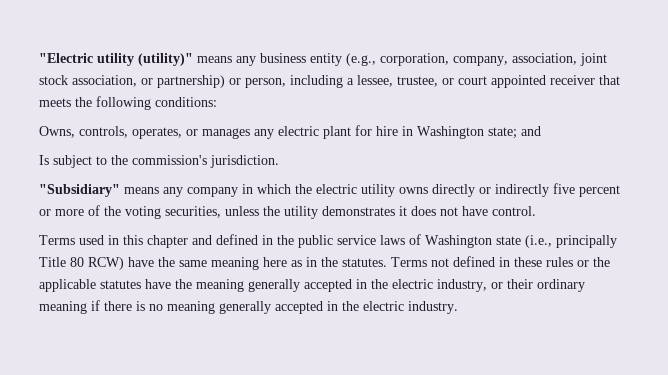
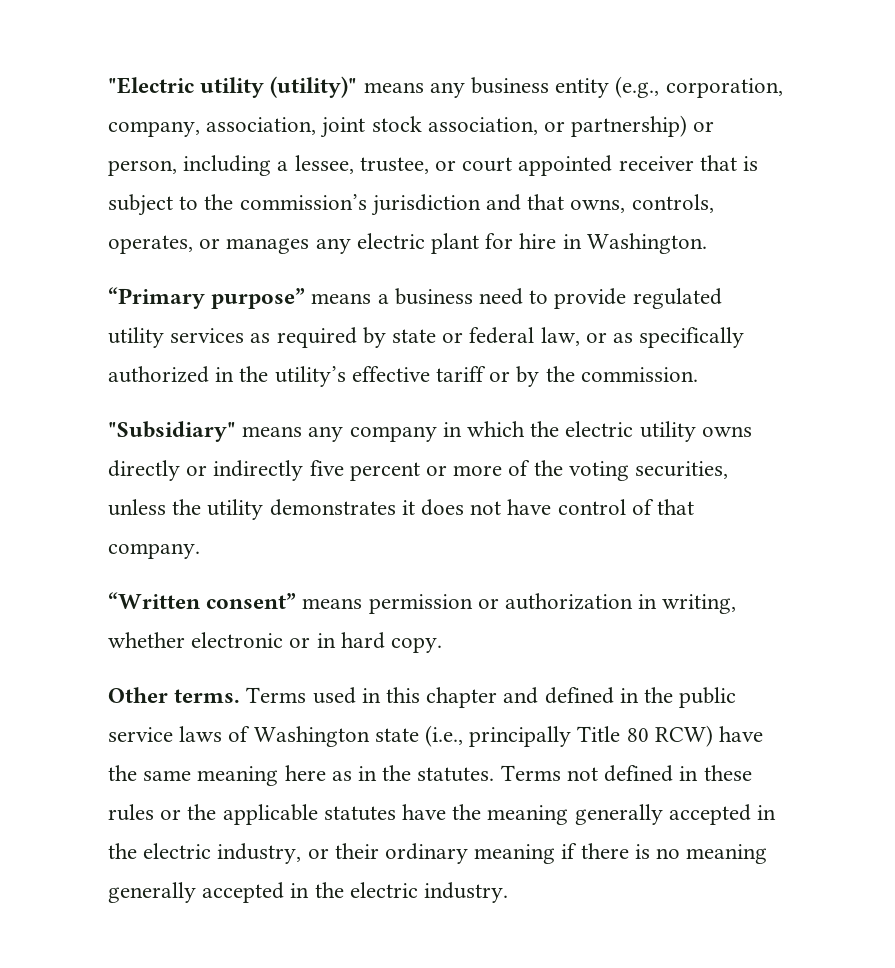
- "Electric utility (utility)" means any business entity (e.g., corporation, company, association, joint stock association, or partnership) or person, including a lessee, trustee, or court appointed receiver that meets the following conditions:
- Owns, controls, operates, or manages any electric plant for hire in Washington state; and
- Is subject to the commission's jurisdiction.
+ "Electric utility (utility)" means any business entity (e.g., corporation, company, association, joint stock association, or partnership) or person, including a lessee, trustee, or court appointed receiver that is subject to the commission’s jurisdiction and that owns, controls, operates, or manages any electric plant for hire in Washington.
+ “Primary purpose” means a business need to provide regulated utility services as required by state or federal law, or as specifically authorized in the utility’s effective tariff or by the commission.
- "Subsidiary" means any company in which the electric utility owns directly or indirectly five percent or more of the voting securities, unless the utility demonstrates it does not have control.
- Terms used in this chapter and defined in the public service laws of Washington state (i.e., principally Title 80 RCW) have the same meaning here as in the statutes.
+ "Subsidiary" means any company in which the electric utility owns directly or indirectly five percent or more of the voting securities, unless the utility demonstrates it does not have control of that company.
+ “Written consent” means permission or authorization in writing, whether electronic or in hard copy.
+ Other terms. Terms used in this chapter and defined in the public service laws of Washington state (i.e., principally Title 80 RCW) have the same meaning here as in the statutes.

